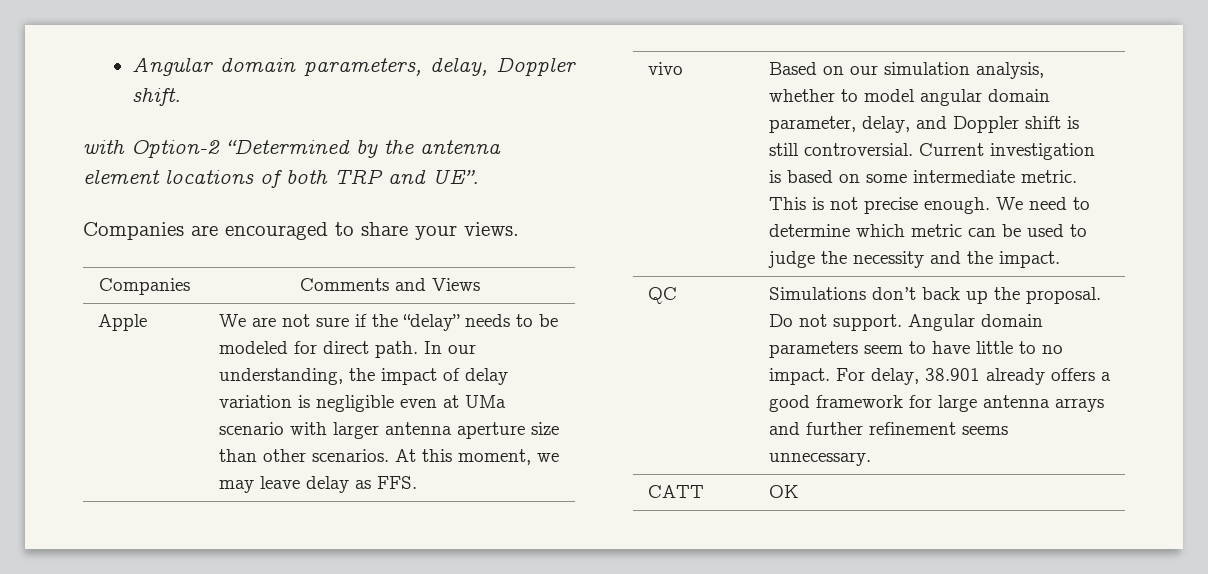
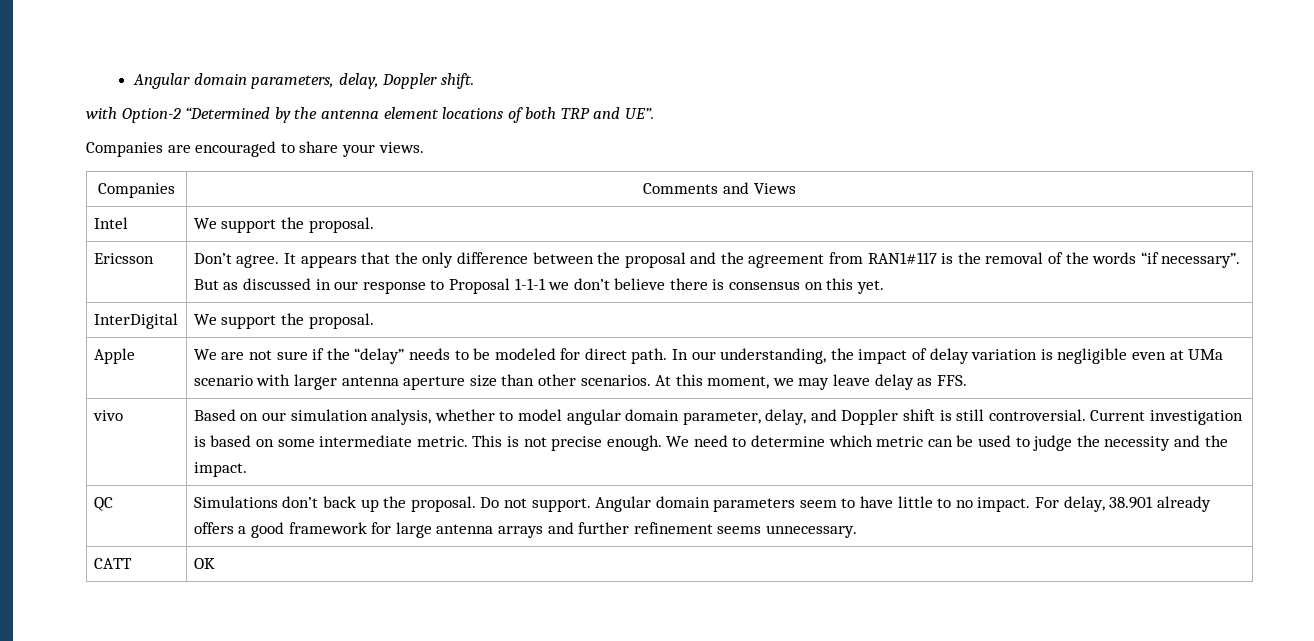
+ Intel | We support the proposal.
+ Ericsson | Don’t agree. It appears that the only difference between the proposal and the agreement from RAN1#117 is the removal of the words “if necessary”. But as discussed in our response to Proposal 1-1-1 we don’t believe there is consensus on this yet.
+ InterDigital | We support the proposal.

